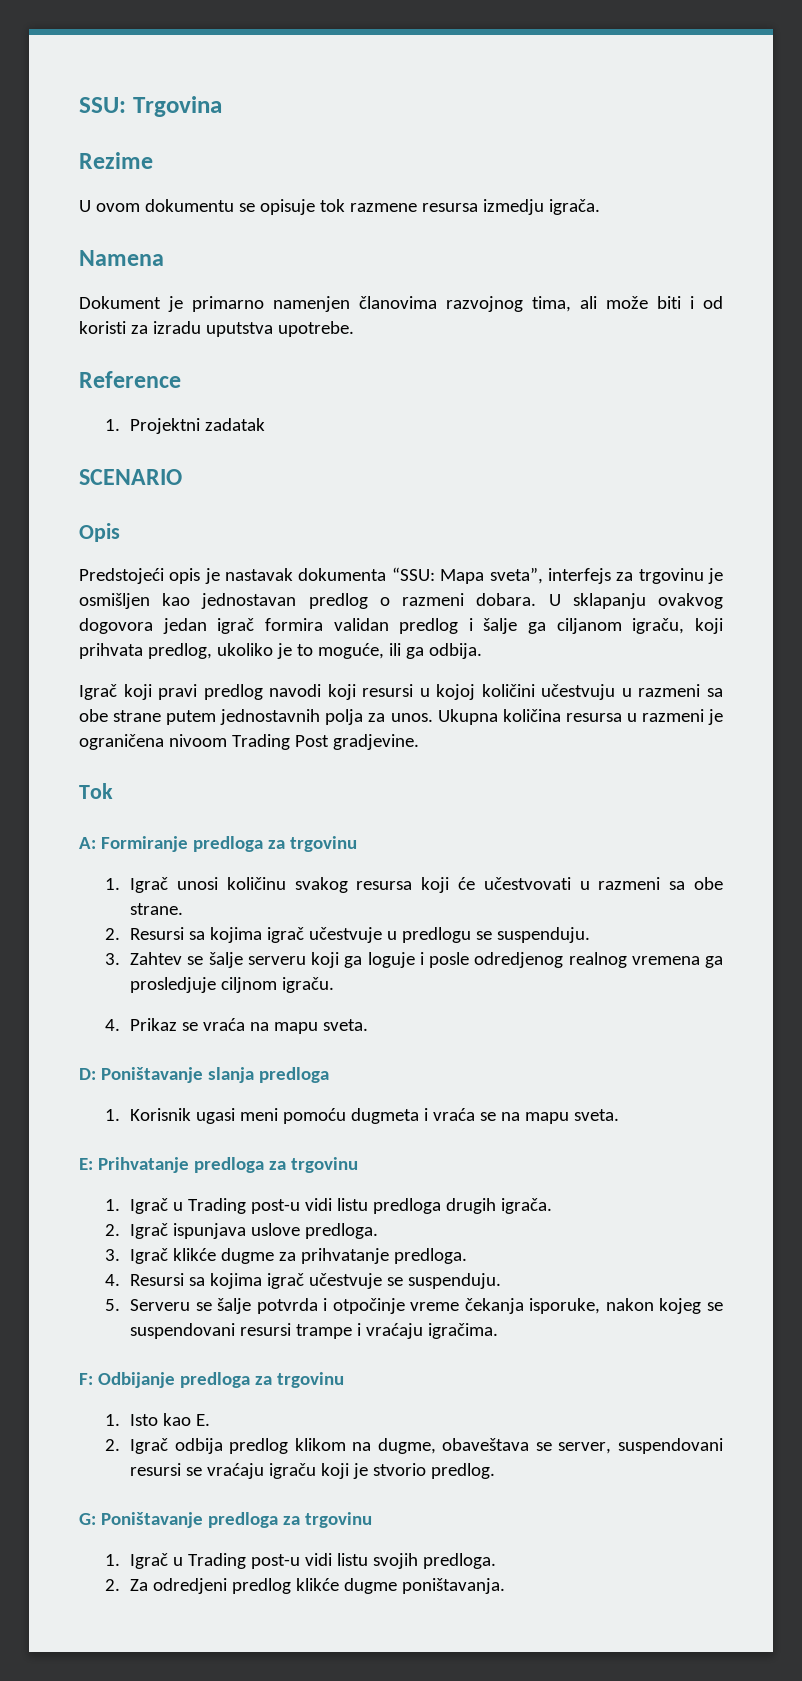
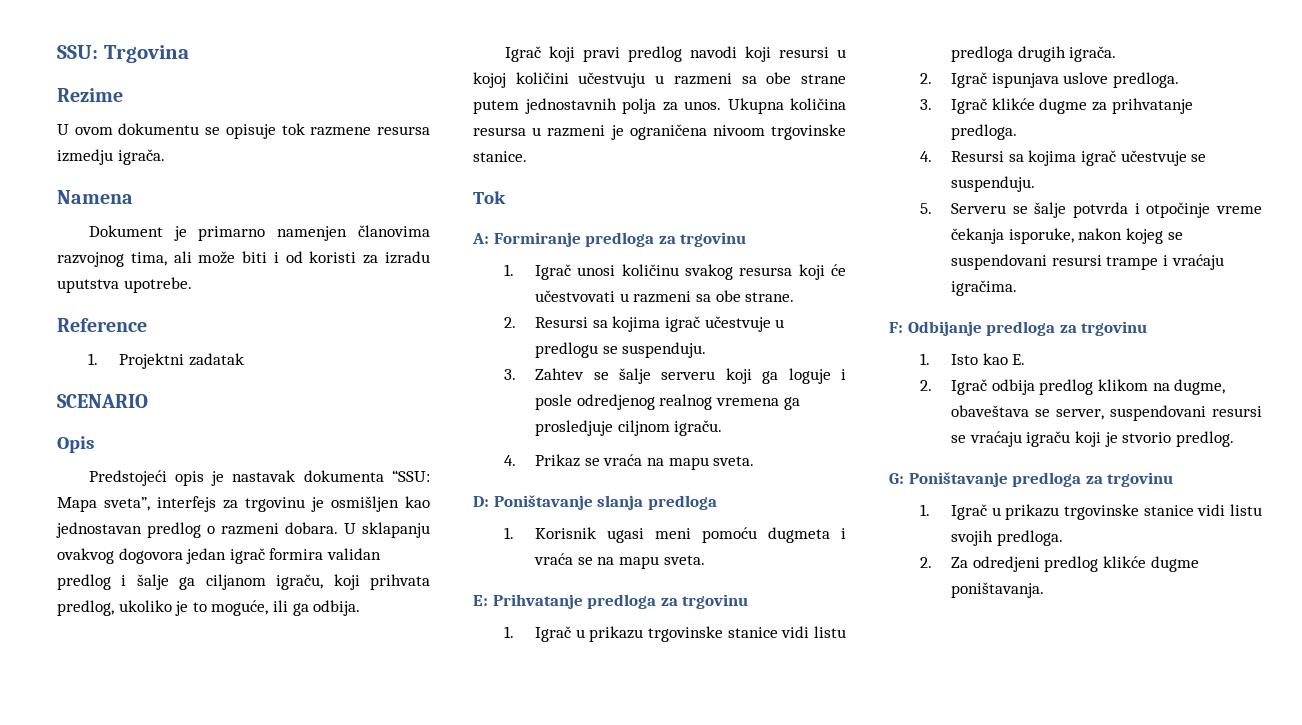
- Ukupna količina resursa u razmeni je ograničena nivoom Trading Post gradjevine.
+ Ukupna količina resursa u razmeni je ograničena nivoom trgovinske stanice.
- 1. Igrač u Trading post-u vidi listu predloga drugih igrača.
+ 1. Igrač u prikazu trgovinske stanice vidi listu predloga drugih igrača.
- 1. Igrač u Trading post-u vidi listu svojih predloga.
+ 1. Igrač u prikazu trgovinske stanice vidi listu svojih predloga.

